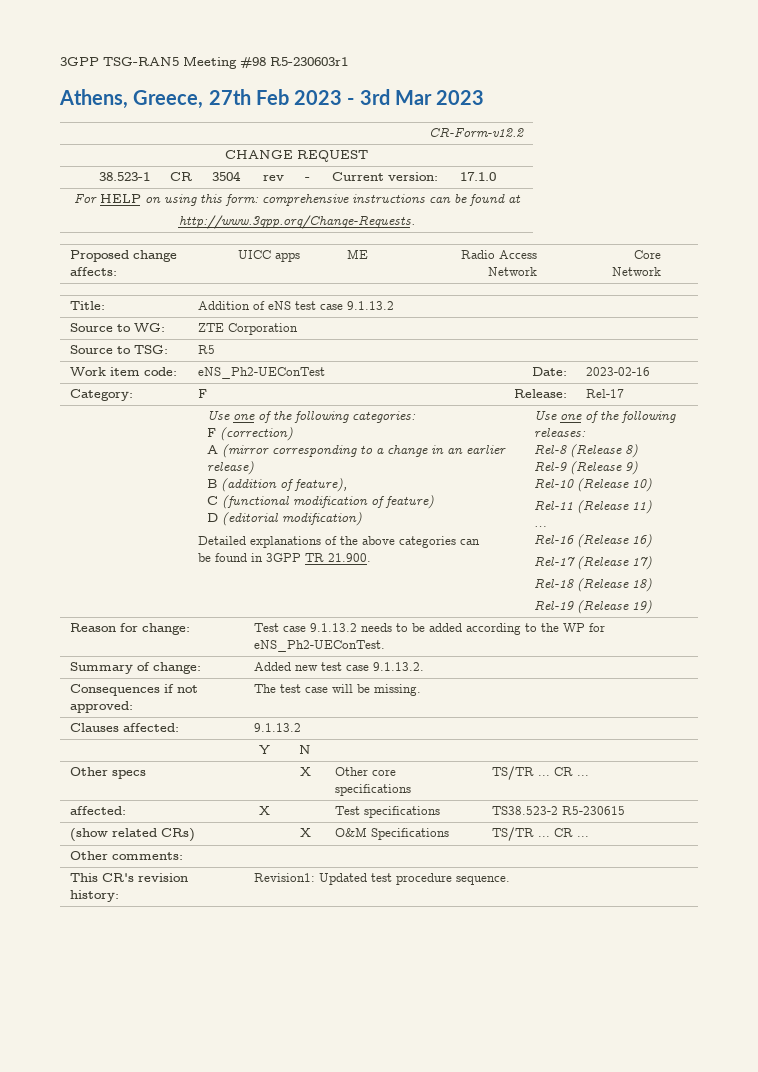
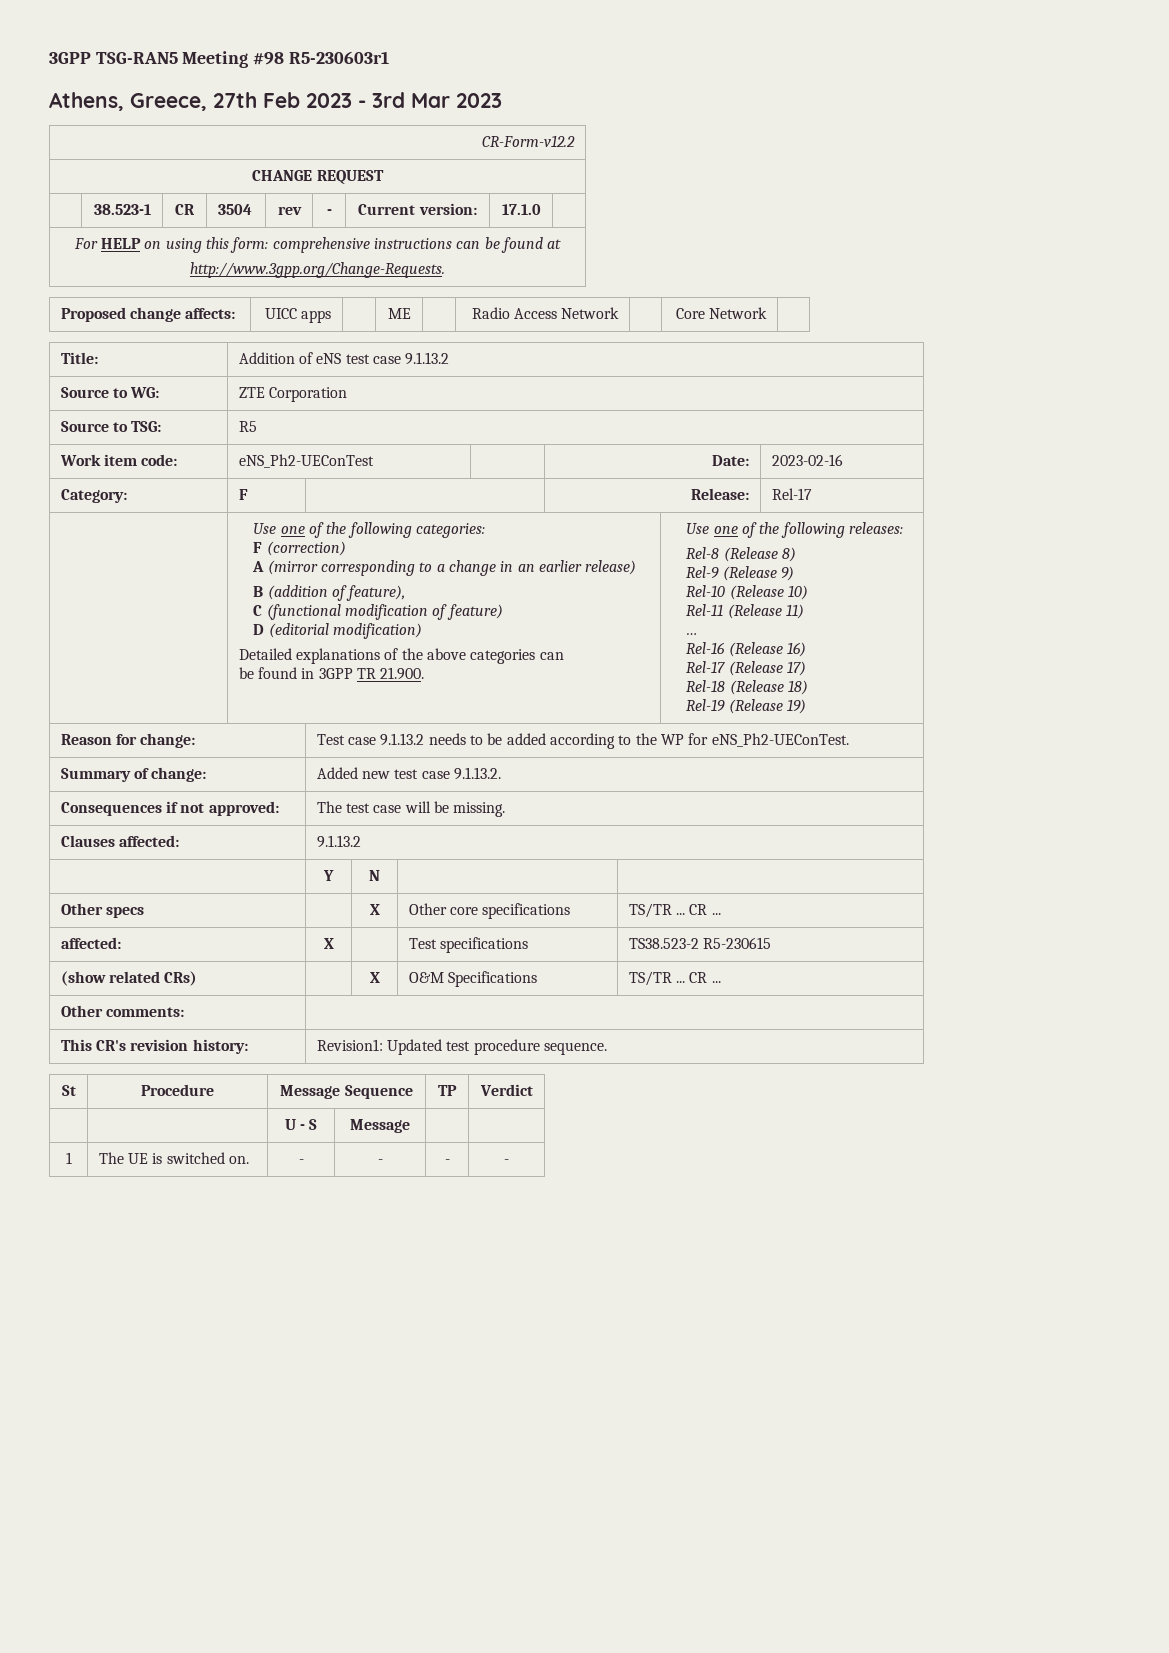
+ St | Procedure | Message Sequence | TP | Verdict
+ | | U - S | Message | |
+ 1 | The UE is switched on. | - | - | - | -

